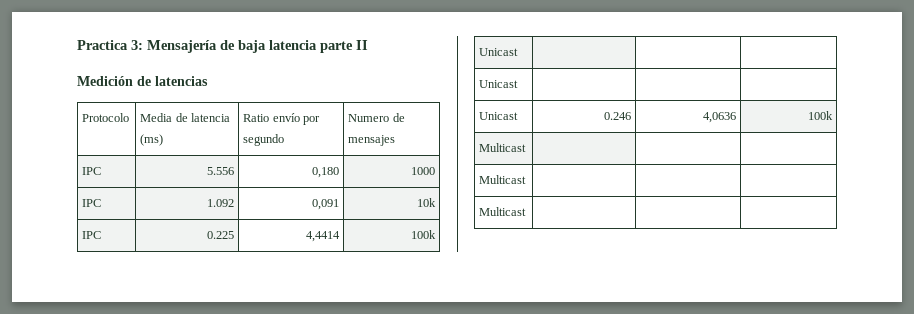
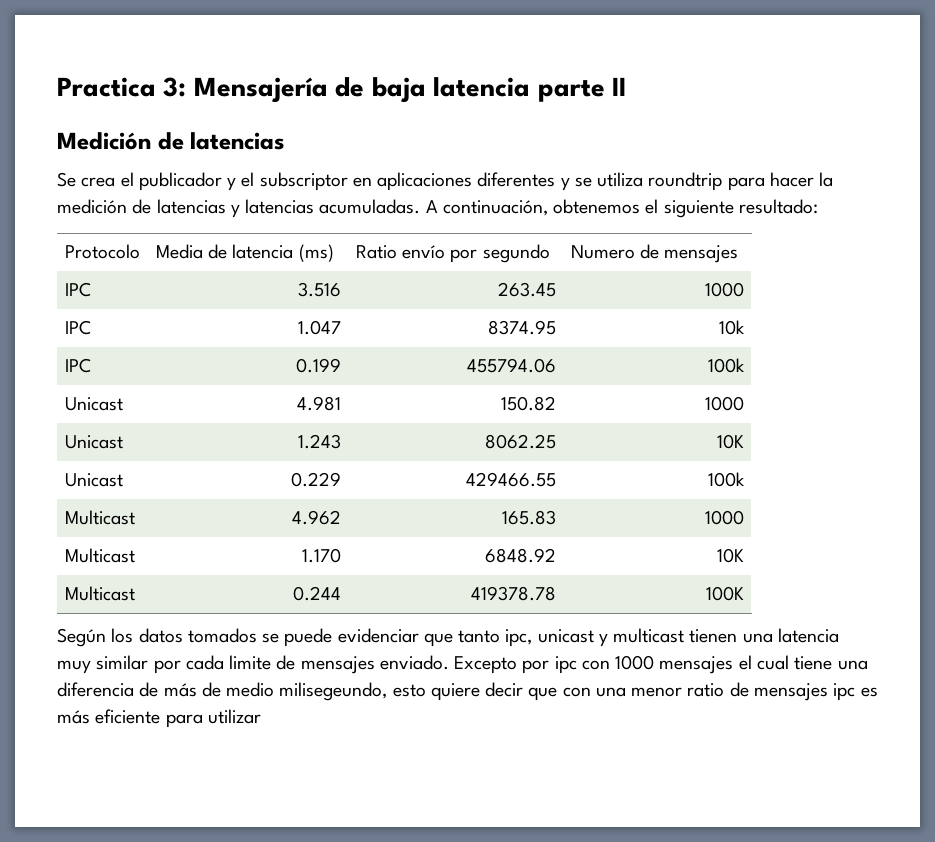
+ Se crea el publicador y el subscriptor en aplicaciones diferentes y se utiliza roundtrip para hacer la medición de latencias y latencias acumuladas. A continuación, obtenemos el siguiente resultado:
- IPC | 5.556 | 0,180 | 1000
+ IPC | 3.516 | 263.45 | 1000
- IPC | 1.092 | 0,091 | 10k
+ IPC | 1.047 | 8374.95 | 10k
- IPC | 0.225 | 4,4414 | 100k
- Unicast | | |
- Unicast | | |
- Unicast | 0.246 | 4,0636 | 100k
- Multicast | | |
- Multicast | | |
- Multicast | | |
+ IPC | 0.199 | 455794.06 | 100k
+ Unicast | 4.981 | 150.82 | 1000
+ Unicast | 1.243 | 8062.25 | 10K
+ Unicast | 0.229 | 429466.55 | 100k
+ Multicast | 4.962 | 165.83 | 1000
+ Multicast | 1.170 | 6848.92 | 10K
+ Multicast | 0.244 | 419378.78 | 100K
+ Según los datos tomados se puede evidenciar que tanto ipc, unicast y multicast tienen una latencia muy similar por cada limite de mensajes enviado. Excepto por ipc con 1000 mensajes el cual tiene una diferencia de más de medio milisegeundo, esto quiere decir que con una menor ratio de mensajes ipc es más eficiente para utilizar

